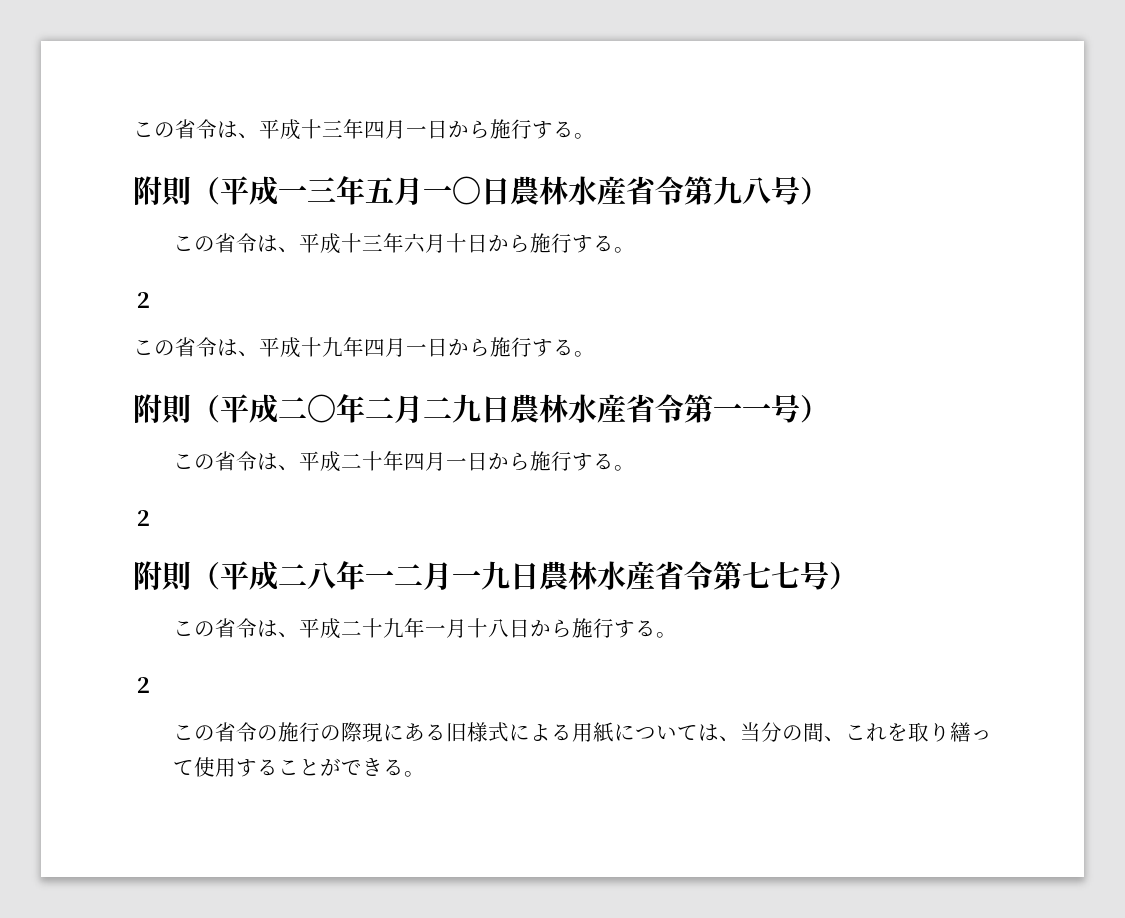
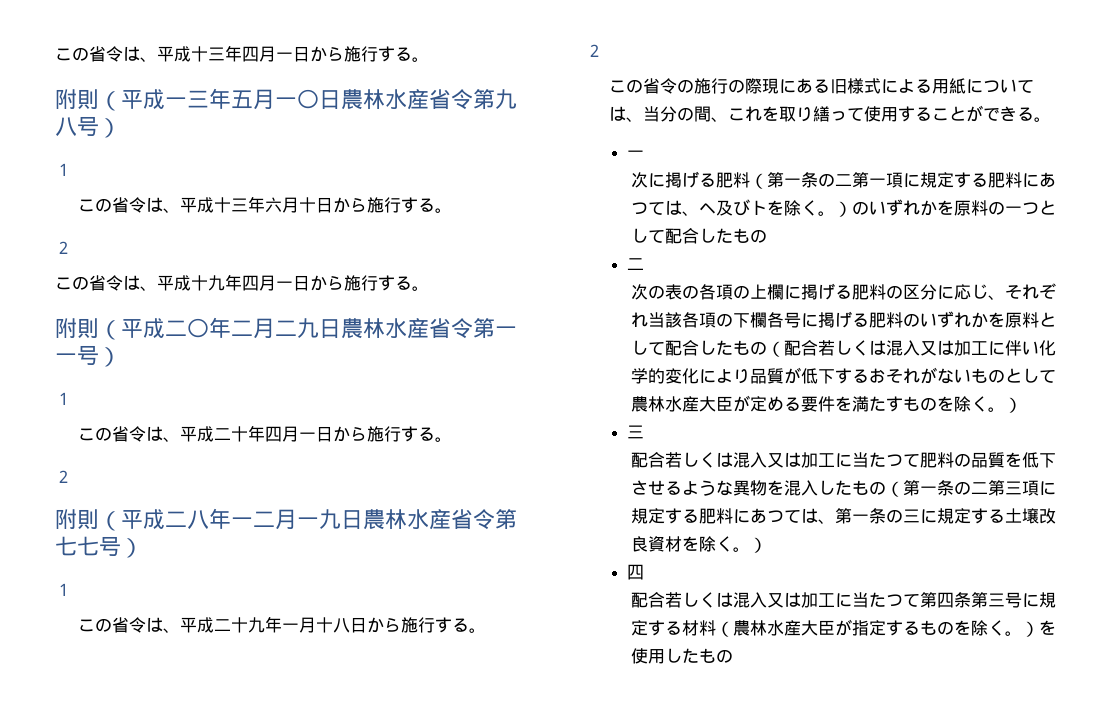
  附則（平成一三年五月一〇日農林水産省令第九八号）
+ １
  附則（平成二〇年二月二九日農林水産省令第一一号）
+ １
  附則（平成二八年一二月一九日農林水産省令第七七号）
+ １
  この省令の施行の際現にある旧様式による用紙については、当分の間、これを取り繕って使用することができる。
+ 一
+ 次に掲げる肥料（第一条の二第一項に規定する肥料にあつては、ヘ及びトを除く。）のいずれかを原料の一つとして配合したもの
+ 二
+ 次の表の各項の上欄に掲げる肥料の区分に応じ、それぞれ当該各項の下欄各号に掲げる肥料のいずれかを原料として配合したもの（配合若しくは混入又は加工に伴い化学的変化により品質が低下するおそれがないものとして農林水産大臣が定める要件を満たすものを除く。）
+ 三
+ 配合若しくは混入又は加工に当たつて肥料の品質を低下させるような異物を混入したもの（第一条の二第三項に規定する肥料にあつては、第一条の三に規定する土壌改良資材を除く。）
+ 四
+ 配合若しくは混入又は加工に当たつて第四条第三号に規定する材料（農林水産大臣が指定するものを除く。）を使用したもの

